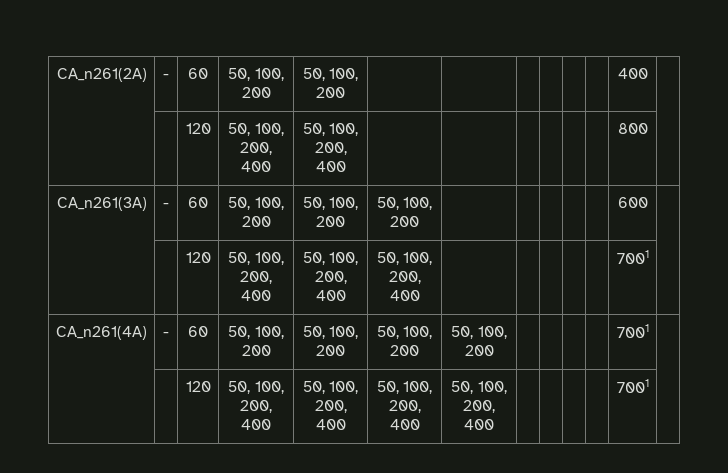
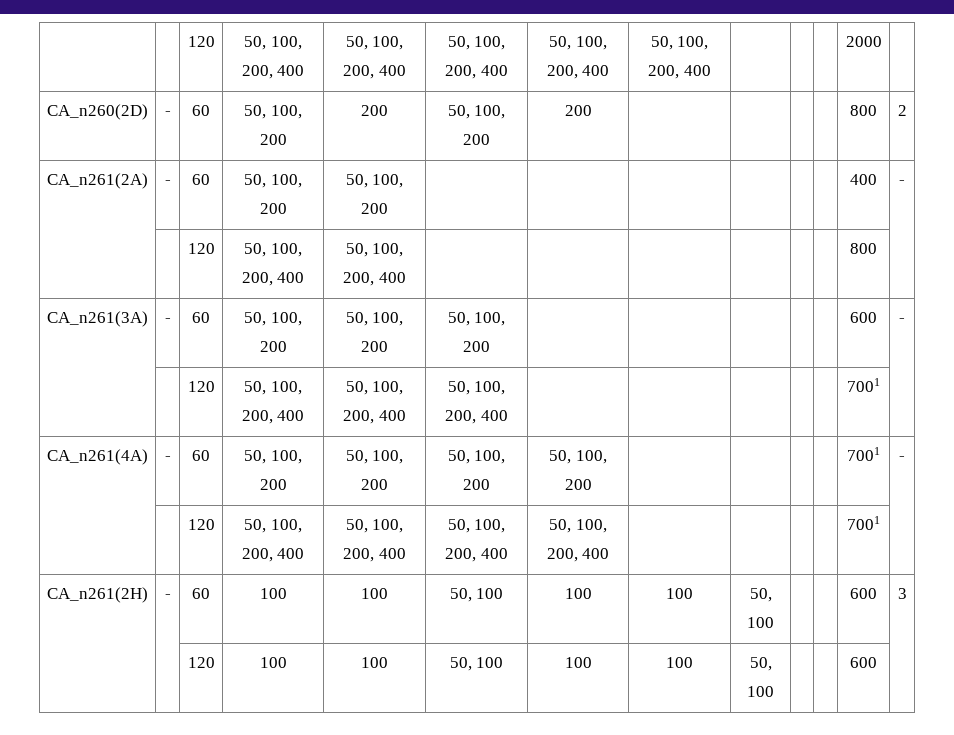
+ | | 120 | 50, 100, 200, 400 | 50, 100, 200, 400 | 50, 100, 200, 400 | 50, 100, 200, 400 | 50, 100, 200, 400 | | | | 2000 |
+ CA_n260(2D) | - | 60 | 50, 100, 200 | 200 | 50, 100, 200 | 200 | | | | | 800 | 2
- CA_n261(2A) | - | 60 | 50, 100, 200 | 50, 100, 200 | | | | | | | 400 |
+ CA_n261(2A) | - | 60 | 50, 100, 200 | 50, 100, 200 | | | | | | | 400 | -
- CA_n261(3A) | - | 60 | 50, 100, 200 | 50, 100, 200 | 50, 100, 200 | | | | | | 600 |
+ CA_n261(3A) | - | 60 | 50, 100, 200 | 50, 100, 200 | 50, 100, 200 | | | | | | 600 | -
- CA_n261(4A) | - | 60 | 50, 100, 200 | 50, 100, 200 | 50, 100, 200 | 50, 100, 200 | | | | | 7001 |
+ CA_n261(4A) | - | 60 | 50, 100, 200 | 50, 100, 200 | 50, 100, 200 | 50, 100, 200 | | | | | 7001 | -
+ CA_n261(2H) | - | 60 | 100 | 100 | 50, 100 | 100 | 100 | 50, 100 | | | 600 | 3
+ | | 120 | 100 | 100 | 50, 100 | 100 | 100 | 50, 100 | | | 600 |

